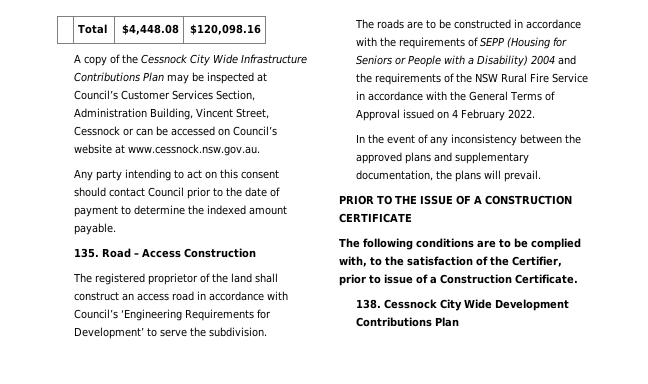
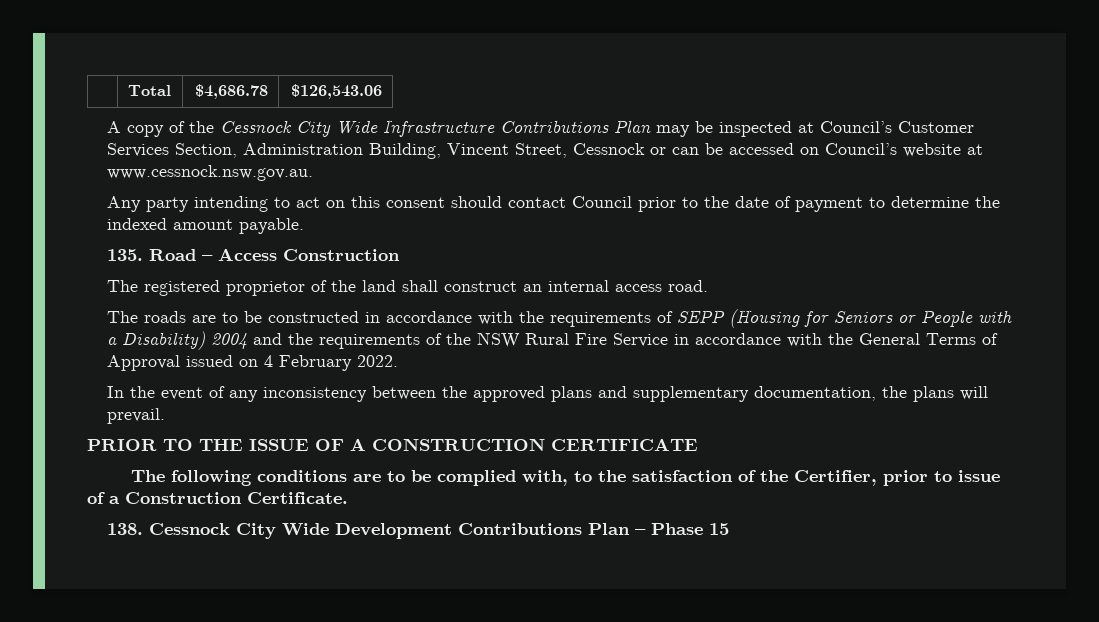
- | Total | $4,448.08 | $120,098.16
+ | Total | $4,686.78 | $126,543.06
- The registered proprietor of the land shall construct an access road in accordance with Council’s ‘Engineering Requirements for Development’ to serve the subdivision.
+ The registered proprietor of the land shall construct an internal access road.
- 138. Cessnock City Wide Development Contributions Plan
+ 138. Cessnock City Wide Development Contributions Plan – Phase 15

